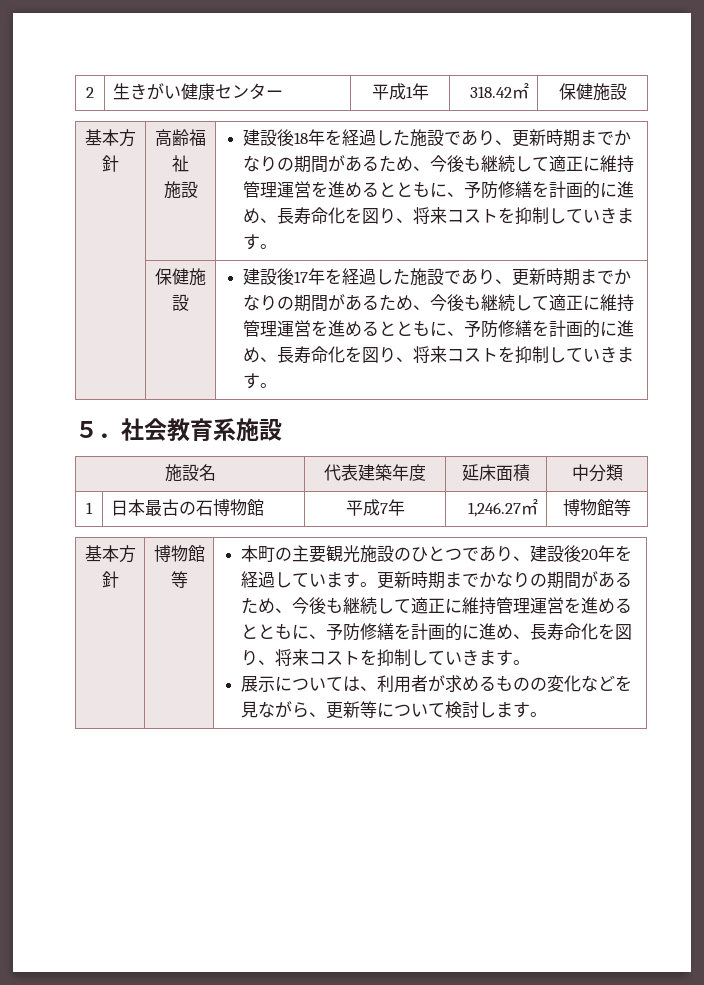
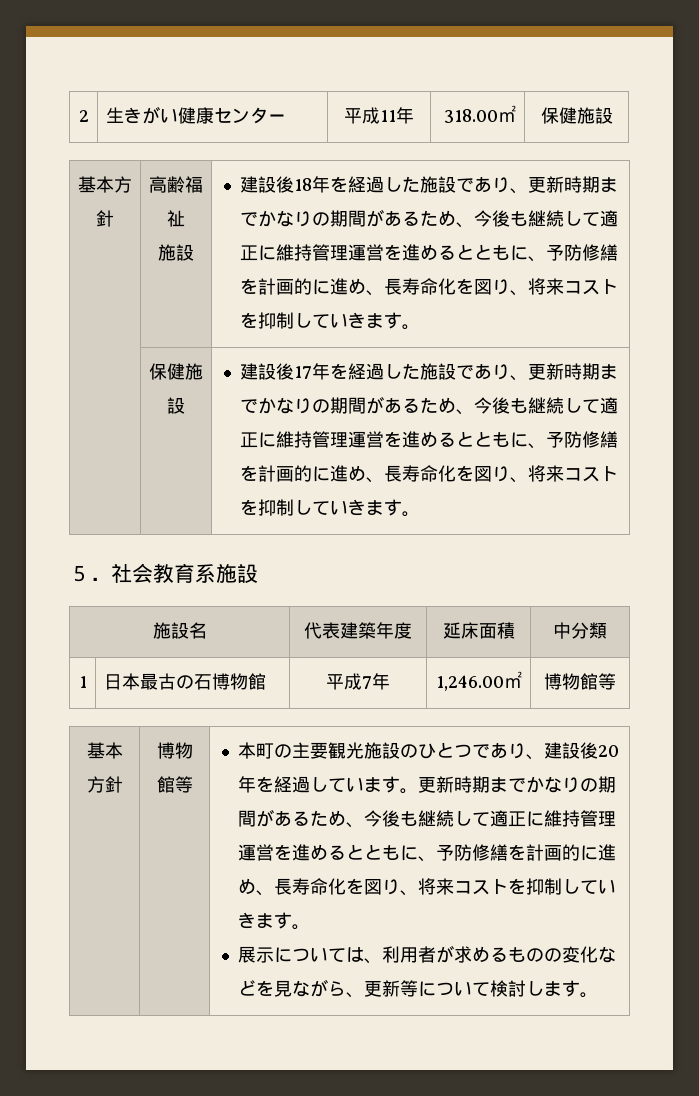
- 2 | 生きがい健康センター | 平成1年 | 318.42㎡ | 保健施設
+ 2 | 生きがい健康センター | 平成11年 | 318.00㎡ | 保健施設
- 1 | 日本最古の石博物館 | 平成7年 | 1,246.27㎡ | 博物館等
+ 1 | 日本最古の石博物館 | 平成7年 | 1,246.00㎡ | 博物館等

